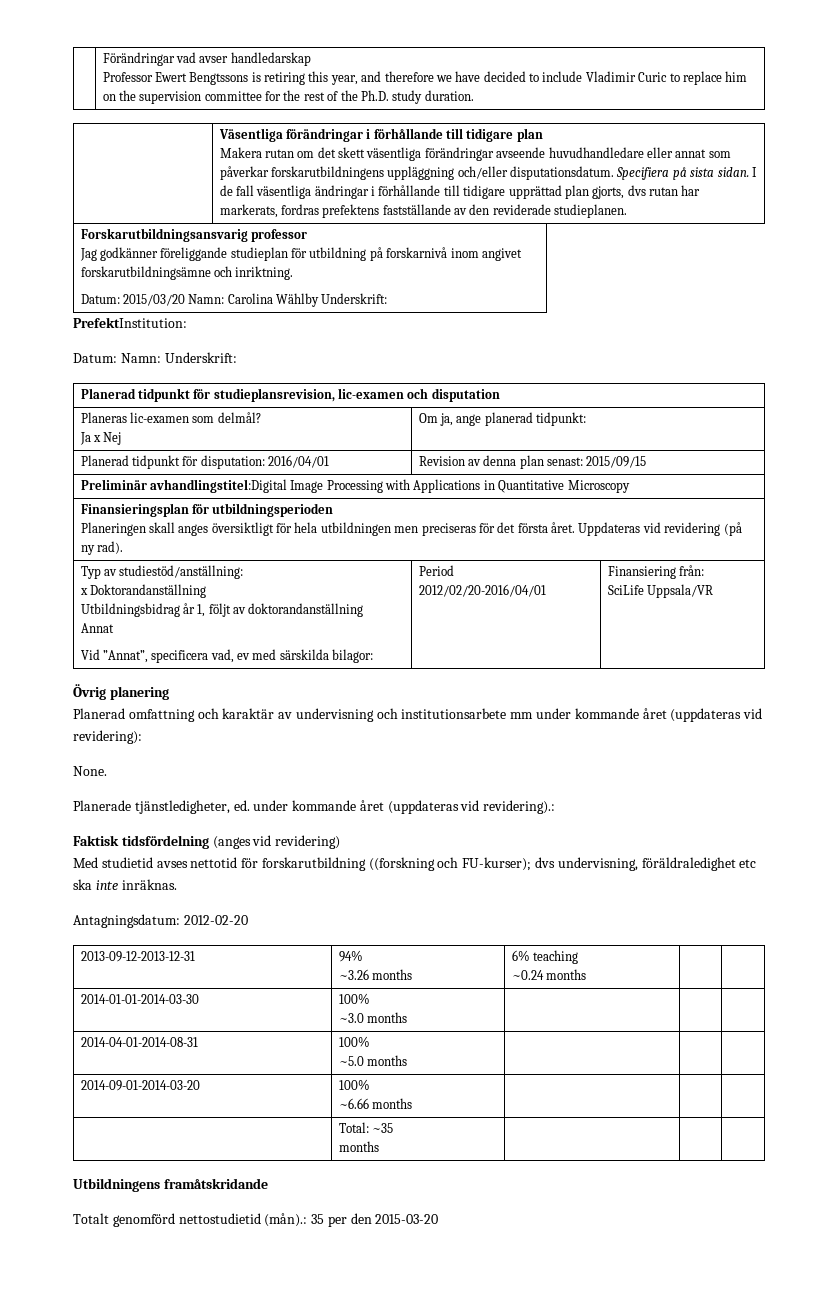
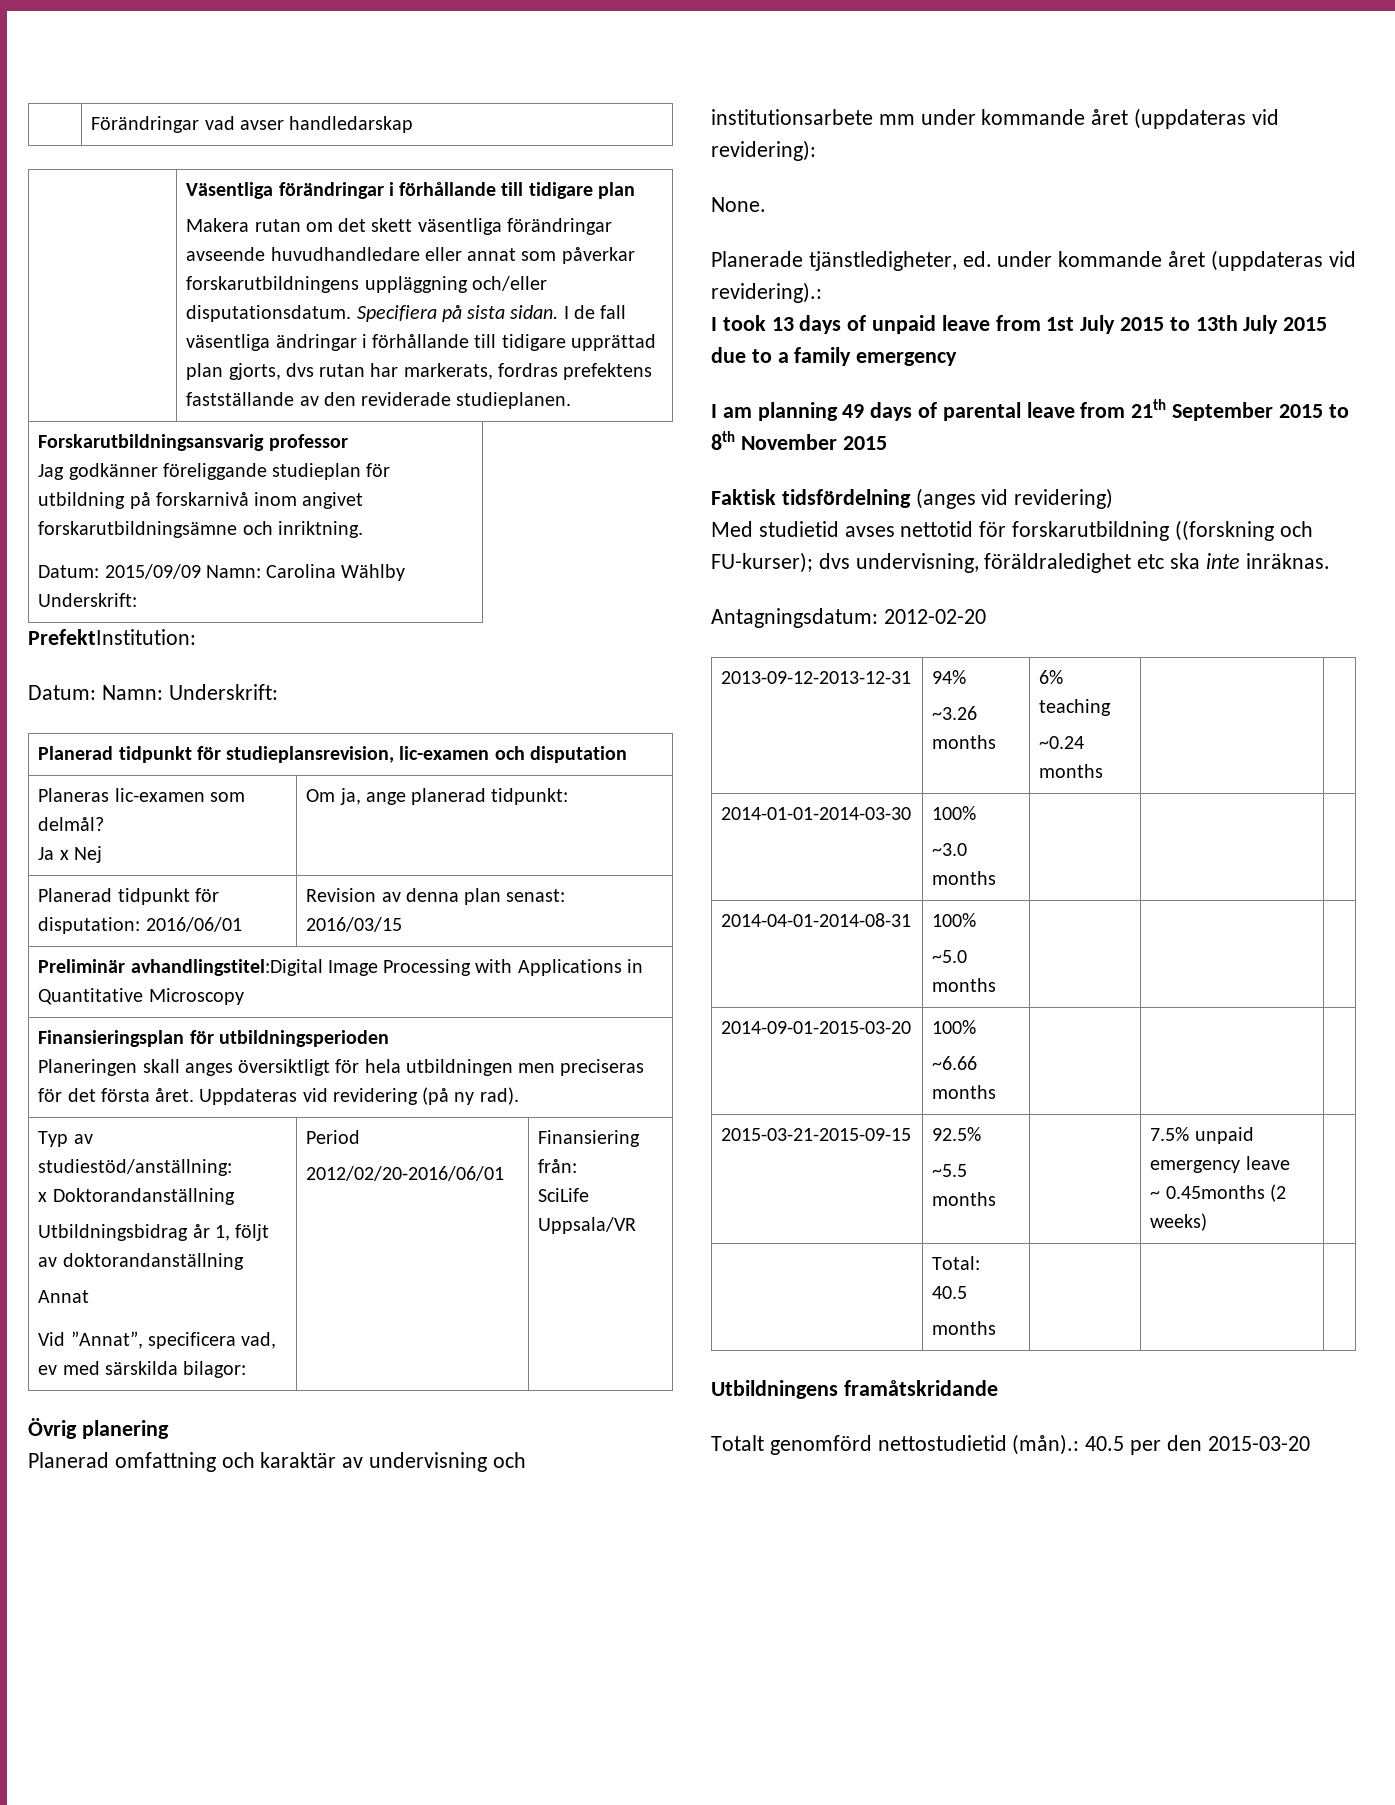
  | Förändringar vad avser handledarskap
- Professor Ewert Bengtssons is retiring this year, and therefore we have decided to include Vladimir Curic to replace him on the supervision committee for the rest of the Ph.D. study duration.
  Forskarutbildningsansvarig professor
  Jag godkänner föreliggande studieplan för utbildning på forskarnivå inom angivet forskarutbildningsämne och inriktning.
- Datum: 2015/03/20 Namn: Carolina Wählby Underskrift:
+ Datum: 2015/09/09 Namn: Carolina Wählby Underskrift:
- Planerad tidpunkt för disputation: 2016/04/01 | Revision av denna plan senast: 2015/09/15
+ Planerad tidpunkt för disputation: 2016/06/01 | Revision av denna plan senast: 2016/03/15
  Typ av studiestöd/anställning:
  x Doktorandanställning
  Utbildningsbidrag år 1, följt av doktorandanställning
  Annat
  Vid ”Annat”, specificera vad, ev med särskilda bilagor: | Period
- 2012/02/20-2016/04/01 | Finansiering från:
+ 2012/02/20-2016/06/01 | Finansiering från:
+ I took 13 days of unpaid leave from 1st July 2015 to 13th July 2015 due to a family emergency
+ I am planning 49 days of parental leave from 21th September 2015 to 8th November 2015
- 2014-09-01-2014-03-20 | 100%
+ 2014-09-01-2015-03-20 | 100%
+ 2015-03-21-2015-09-15 | 92.5%
+ ~5.5 months | | 7.5% unpaid emergency leave
+ ~ 0.45months (2 weeks) |
- | Total: ~35
+ | Total: 40.5
- Totalt genomförd nettostudietid (mån).: 35 per den 2015-03-20
+ Totalt genomförd nettostudietid (mån).: 40.5 per den 2015-03-20

